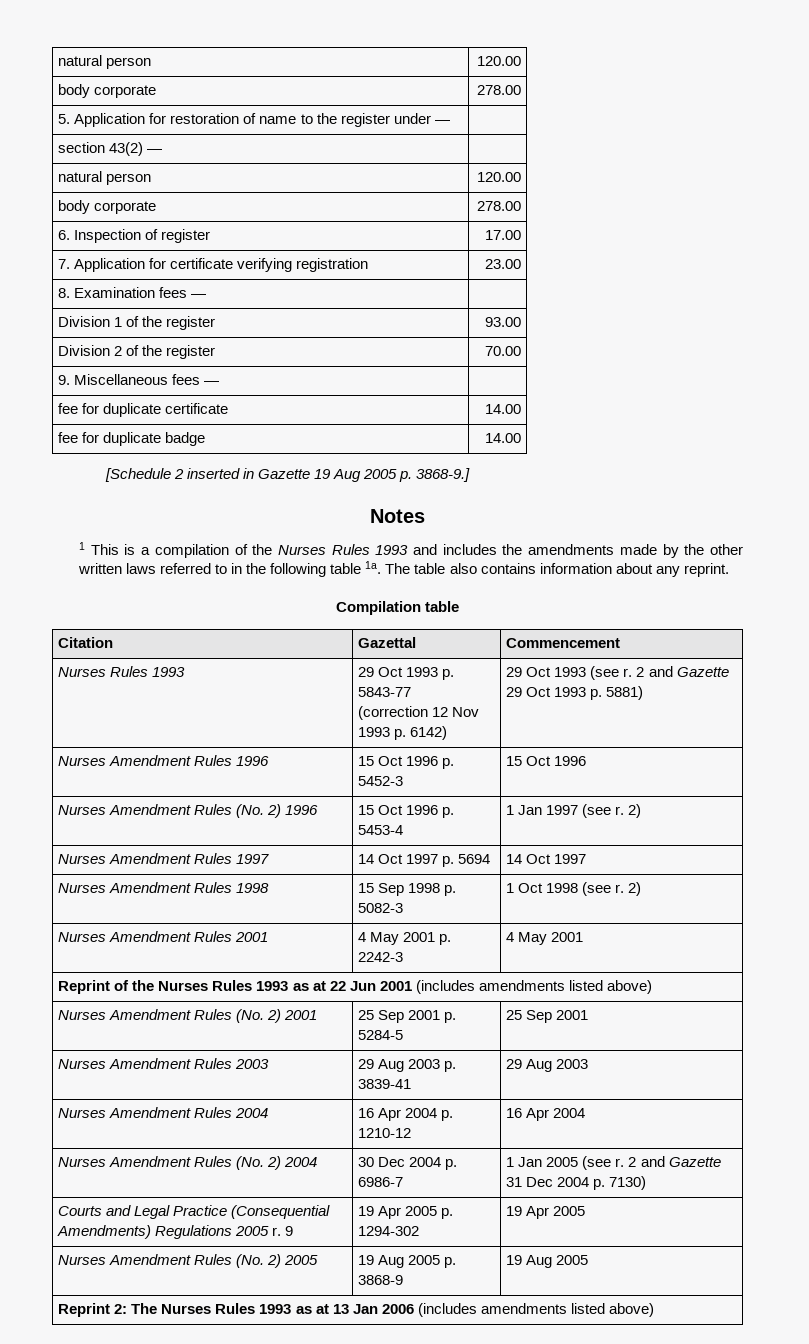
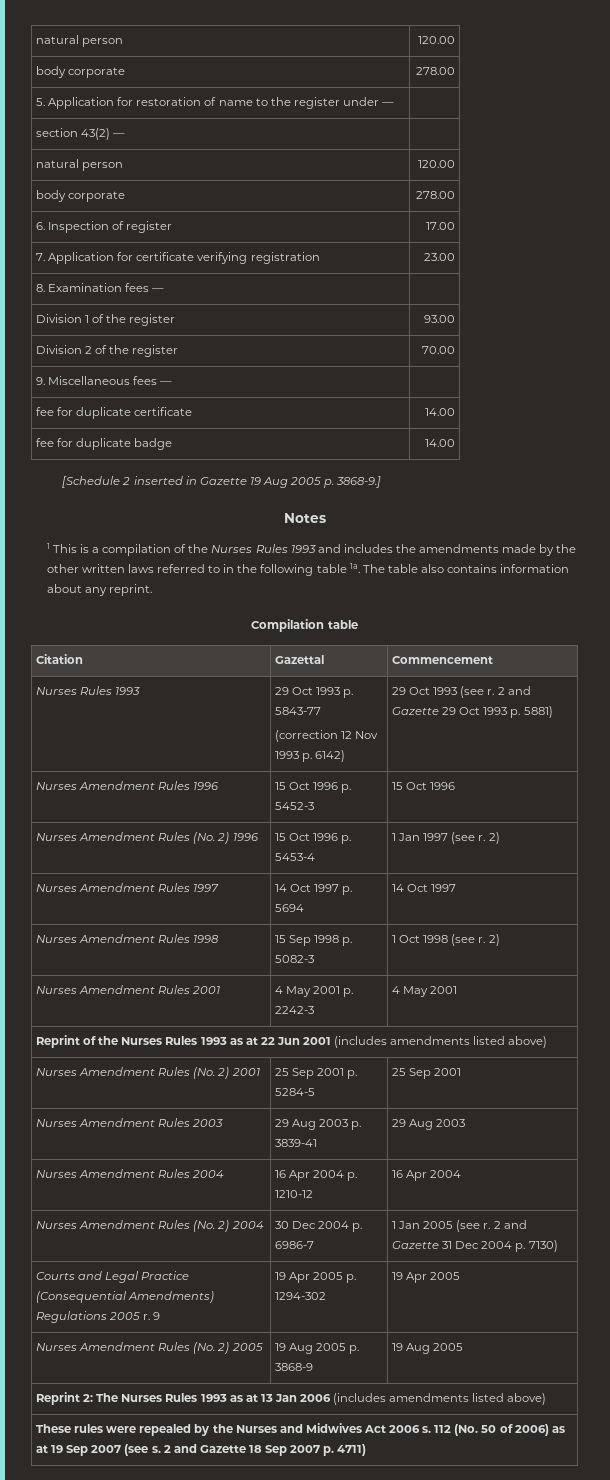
+ These rules were repealed by the Nurses and Midwives Act 2006 s. 112 (No. 50 of 2006) as at 19 Sep 2007 (see s. 2 and Gazette 18 Sep 2007 p. 4711)

